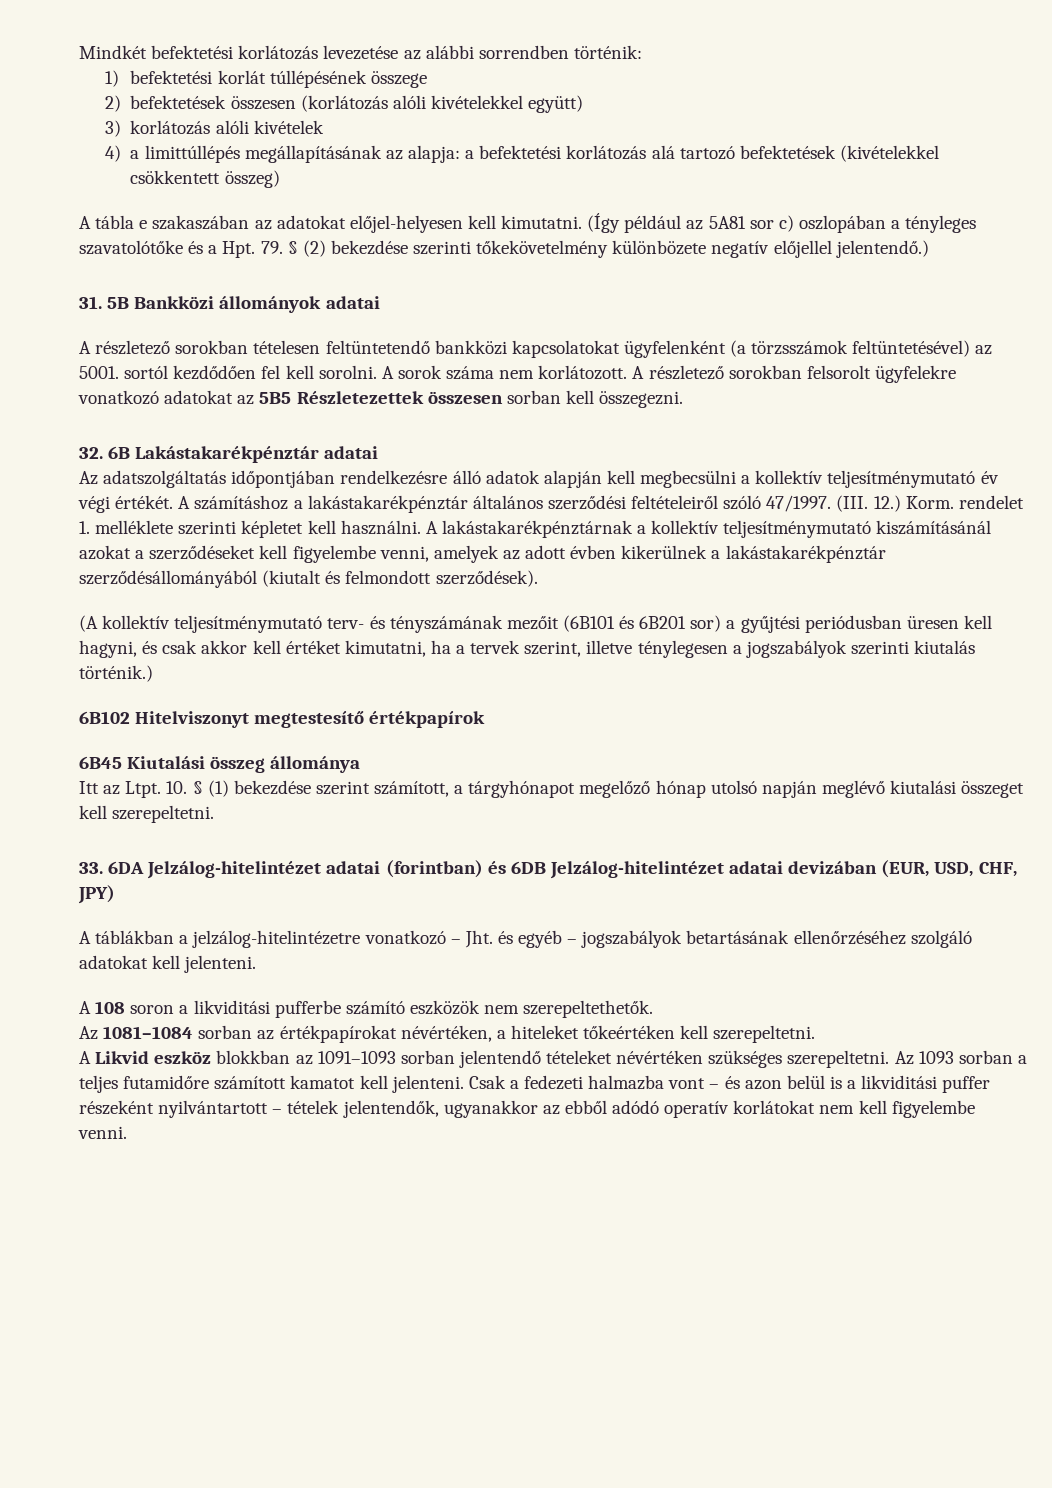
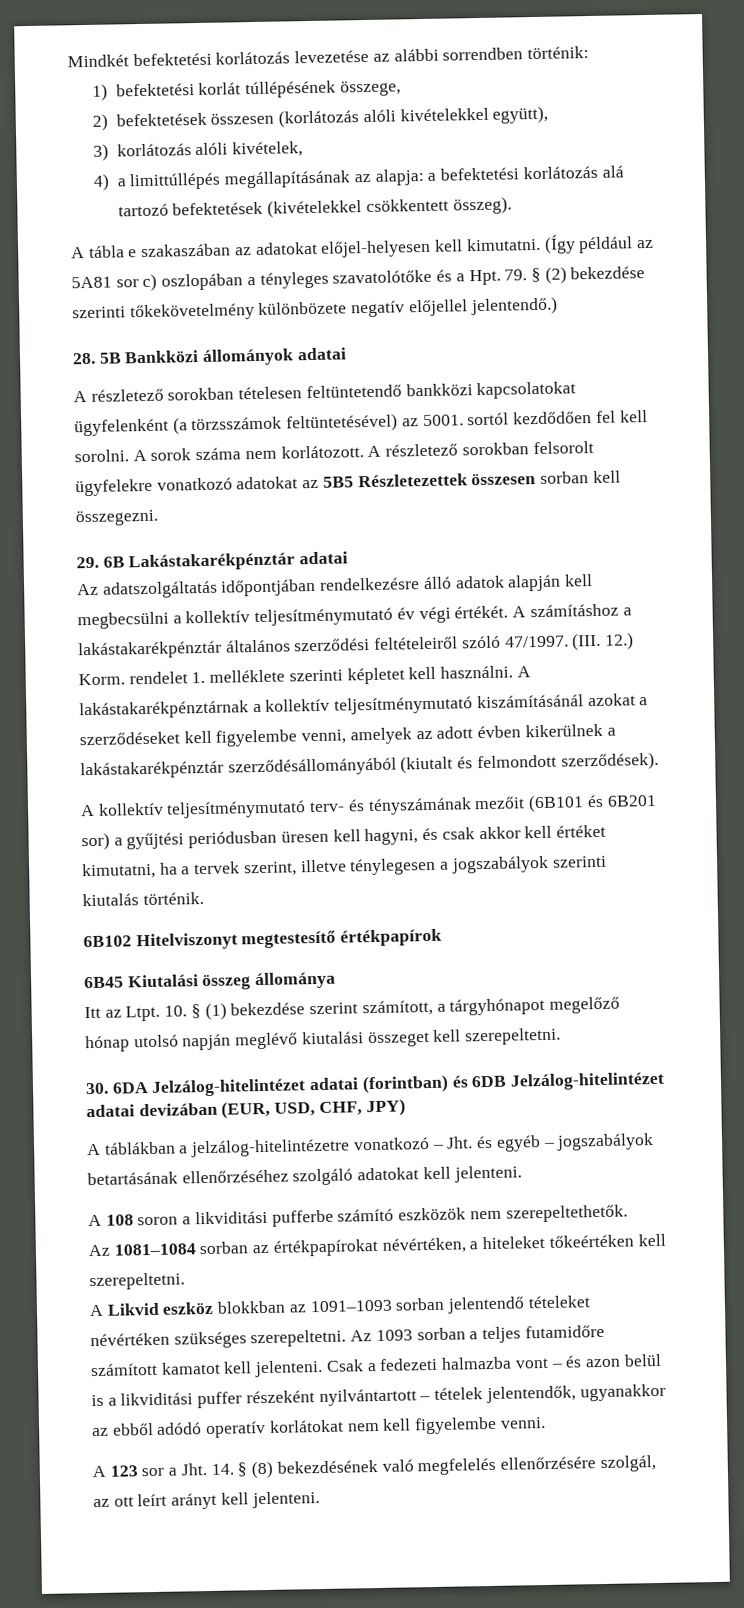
- 1) befektetési korlát túllépésének összege
+ 1) befektetési korlát túllépésének összege,
- 2) befektetések összesen (korlátozás alóli kivételekkel együtt)
+ 2) befektetések összesen (korlátozás alóli kivételekkel együtt),
- 3) korlátozás alóli kivételek
+ 3) korlátozás alóli kivételek,
- 4) a limittúllépés megállapításának az alapja: a befektetési korlátozás alá tartozó befektetések (kivételekkel csökkentett összeg)
+ 4) a limittúllépés megállapításának az alapja: a befektetési korlátozás alá tartozó befektetések (kivételekkel csökkentett összeg).
- 31. 5B Bankközi állományok adatai
+ 28. 5B Bankközi állományok adatai
- 32. 6B Lakástakarékpénztár adatai
+ 29. 6B Lakástakarékpénztár adatai
- (A kollektív teljesítménymutató terv- és tényszámának mezőit (6B101 és 6B201 sor) a gyűjtési periódusban üresen kell hagyni, és csak akkor kell értéket kimutatni, ha a tervek szerint, illetve ténylegesen a jogszabályok szerinti kiutalás történik.)
+ A kollektív teljesítménymutató terv- és tényszámának mezőit (6B101 és 6B201 sor) a gyűjtési periódusban üresen kell hagyni, és csak akkor kell értéket kimutatni, ha a tervek szerint, illetve ténylegesen a jogszabályok szerinti kiutalás történik.
- 33. 6DA Jelzálog-hitelintézet adatai (forintban) és 6DB Jelzálog-hitelintézet adatai devizában (EUR, USD, CHF, JPY)
+ 30. 6DA Jelzálog-hitelintézet adatai (forintban) és 6DB Jelzálog-hitelintézet adatai devizában (EUR, USD, CHF, JPY)
+ A 123 sor a Jht. 14. § (8) bekezdésének való megfelelés ellenőrzésére szolgál, az ott leírt arányt kell jelenteni.

